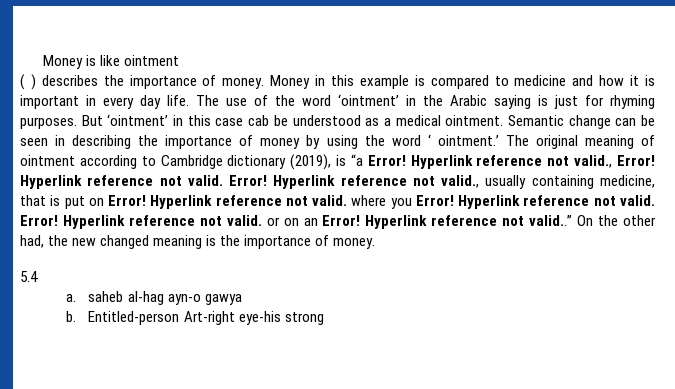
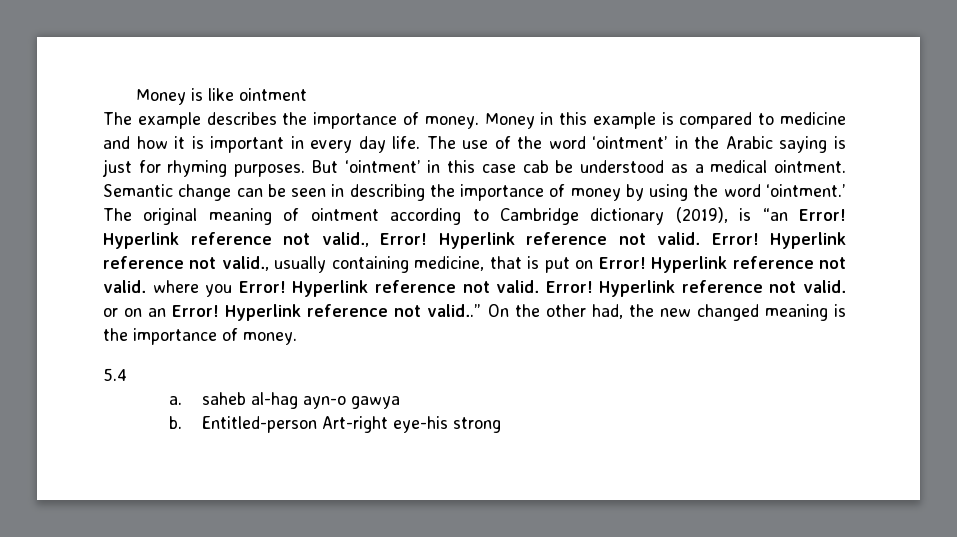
- ( ) describes the importance of money.
+ The example describes the importance of money.
- Semantic change can be seen in describing the importance of money by using the word ‘ ointment.’
+ Semantic change can be seen in describing the importance of money by using the word ‘ointment.’
- The original meaning of ointment according to Cambridge dictionary (2019), is “a Error!
+ The original meaning of ointment according to Cambridge dictionary (2019), is “an Error!

